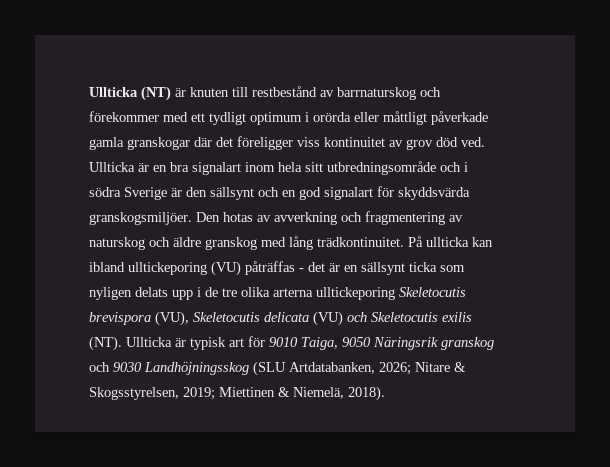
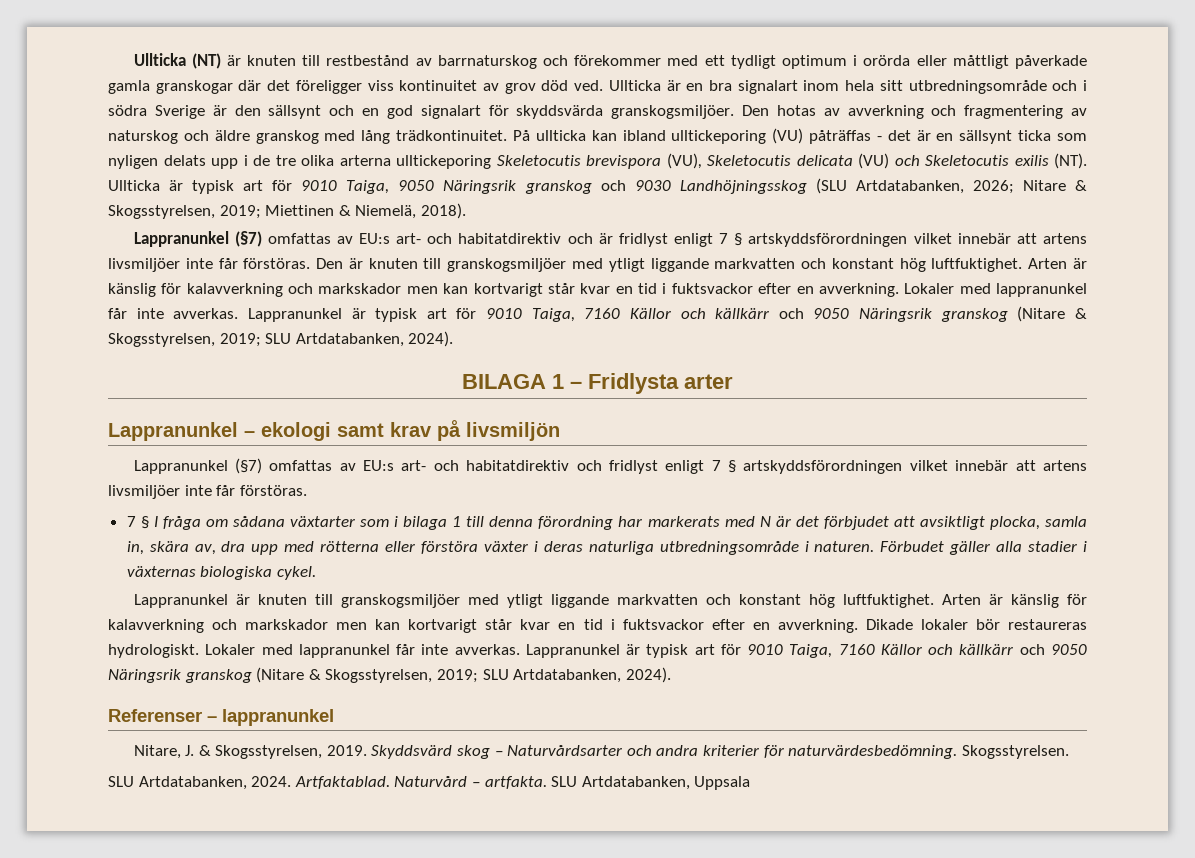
+ Lappranunkel (§7) omfattas av EU:s art- och habitatdirektiv och är fridlyst enligt 7 § artskyddsförordningen vilket innebär att artens livsmiljöer inte får förstöras. Den är knuten till granskogsmiljöer med ytligt liggande markvatten och konstant hög luftfuktighet. Arten är känslig för kalavverkning och markskador men kan kortvarigt står kvar en tid i fuktsvackor efter en avverkning. Lokaler med lappranunkel får inte avverkas. Lappranunkel är typisk art för 9010 Taiga, 7160 Källor och källkärr och 9050 Näringsrik granskog (Nitare & Skogsstyrelsen, 2019; SLU Artdatabanken, 2024).
+ BILAGA 1 – Fridlysta arter
+ Lappranunkel – ekologi samt krav på livsmiljön
+ Lappranunkel (§7) omfattas av EU:s art- och habitatdirektiv och fridlyst enligt 7 § artskyddsförordningen vilket innebär att artens livsmiljöer inte får förstöras.
+ 7 § I fråga om sådana växtarter som i bilaga 1 till denna förordning har markerats med N är det förbjudet att avsiktligt plocka, samla in, skära av, dra upp med rötterna eller förstöra växter i deras naturliga utbredningsområde i naturen. Förbudet gäller alla stadier i växternas biologiska cykel.
+ Lappranunkel är knuten till granskogsmiljöer med ytligt liggande markvatten och konstant hög luftfuktighet. Arten är känslig för kalavverkning och markskador men kan kortvarigt står kvar en tid i fuktsvackor efter en avverkning. Dikade lokaler bör restaureras hydrologiskt. Lokaler med lappranunkel får inte avverkas. Lappranunkel är typisk art för 9010 Taiga, 7160 Källor och källkärr och 9050 Näringsrik granskog (Nitare & Skogsstyrelsen, 2019; SLU Artdatabanken, 2024).
+ Referenser – lappranunkel
+ Nitare, J. & Skogsstyrelsen, 2019. Skyddsvärd skog – Naturvårdsarter och andra kriterier för naturvärdesbedömning. Skogsstyrelsen.
+ SLU Artdatabanken, 2024. Artfaktablad. Naturvård – artfakta. SLU Artdatabanken, Uppsala

